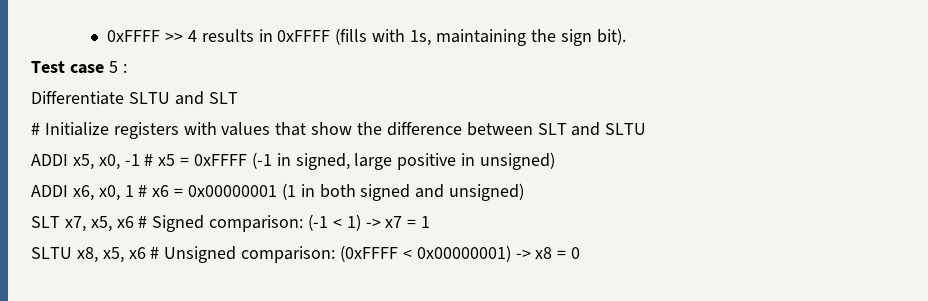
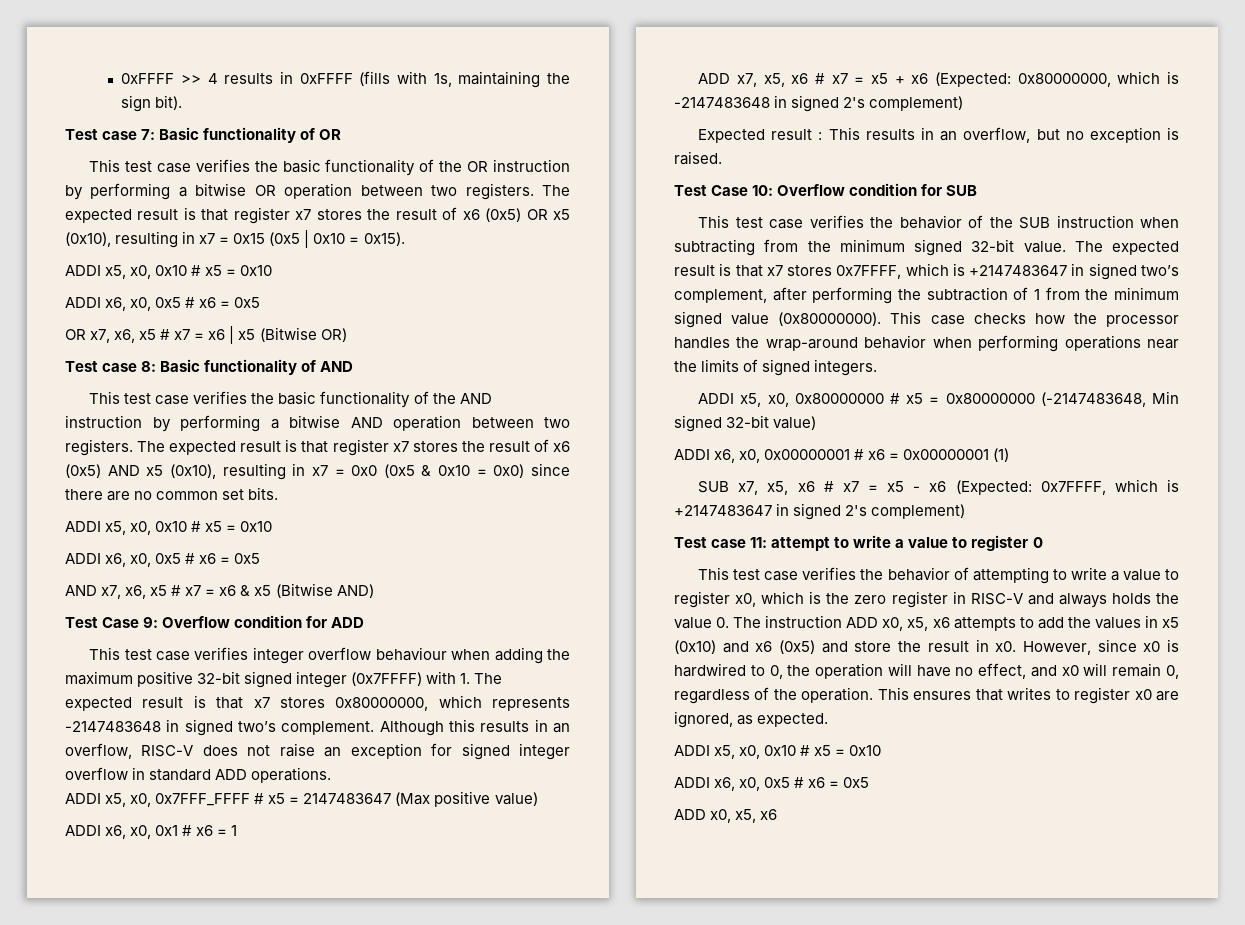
- Test case 5 :
- Differentiate SLTU and SLT
- # Initialize registers with values that show the difference between SLT and SLTU
- ADDI x5, x0, -1 # x5 = 0xFFFF (-1 in signed, large positive in unsigned)
- ADDI x6, x0, 1 # x6 = 0x00000001 (1 in both signed and unsigned)
- SLT x7, x5, x6 # Signed comparison: (-1 < 1) -> x7 = 1
- SLTU x8, x5, x6 # Unsigned comparison: (0xFFFF < 0x00000001) -> x8 = 0
+ Test case 7: Basic functionality of OR
+ This test case verifies the basic functionality of the OR instruction by performing a bitwise OR operation between two registers. The expected result is that register x7 stores the result of x6 (0x5) OR x5 (0x10), resulting in x7 = 0x15 (0x5 | 0x10 = 0x15).
+ ADDI x5, x0, 0x10 # x5 = 0x10
+ ADDI x6, x0, 0x5 # x6 = 0x5
+ OR x7, x6, x5 # x7 = x6 | x5 (Bitwise OR)
+ Test case 8: Basic functionality of AND
+ This test case verifies the basic functionality of the AND instruction by performing a bitwise AND operation between two registers. The expected result is that register x7 stores the result of x6 (0x5) AND x5 (0x10), resulting in x7 = 0x0 (0x5 & 0x10 = 0x0) since there are no common set bits.
+ ADDI x5, x0, 0x10 # x5 = 0x10
+ ADDI x6, x0, 0x5 # x6 = 0x5
+ AND x7, x6, x5 # x7 = x6 & x5 (Bitwise AND)
+ Test Case 9: Overflow condition for ADD
+ This test case verifies integer overflow behaviour when adding the maximum positive 32-bit signed integer (0x7FFFF) with 1. The expected result is that x7 stores 0x80000000, which represents -2147483648 in signed two’s complement. Although this results in an overflow, RISC-V does not raise an exception for signed integer overflow in standard ADD operations.
+ ADDI x5, x0, 0x7FFF_FFFF # x5 = 2147483647 (Max positive value)
+ ADDI x6, x0, 0x1 # x6 = 1
+ ADD x7, x5, x6 # x7 = x5 + x6 (Expected: 0x80000000, which is -2147483648 in signed 2's complement)
+ Expected result : This results in an overflow, but no exception is raised.
+ Test Case 10: Overflow condition for SUB
+ This test case verifies the behavior of the SUB instruction when subtracting from the minimum signed 32-bit value. The expected result is that x7 stores 0x7FFFF, which is +2147483647 in signed two’s complement, after performing the subtraction of 1 from the minimum signed value (0x80000000). This case checks how the processor handles the wrap-around behavior when performing operations near the limits of signed integers.
+ ADDI x5, x0, 0x80000000 # x5 = 0x80000000 (-2147483648, Min signed 32-bit value)
+ ADDI x6, x0, 0x00000001 # x6 = 0x00000001 (1)
+ SUB x7, x5, x6 # x7 = x5 - x6 (Expected: 0x7FFFF, which is +2147483647 in signed 2's complement)
+ Test case 11: attempt to write a value to register 0
+ This test case verifies the behavior of attempting to write a value to register x0, which is the zero register in RISC-V and always holds the value 0. The instruction ADD x0, x5, x6 attempts to add the values in x5 (0x10) and x6 (0x5) and store the result in x0. However, since x0 is hardwired to 0, the operation will have no effect, and x0 will remain 0, regardless of the operation. This ensures that writes to register x0 are ignored, as expected.
+ ADDI x5, x0, 0x10 # x5 = 0x10
+ ADDI x6, x0, 0x5 # x6 = 0x5
+ ADD x0, x5, x6

